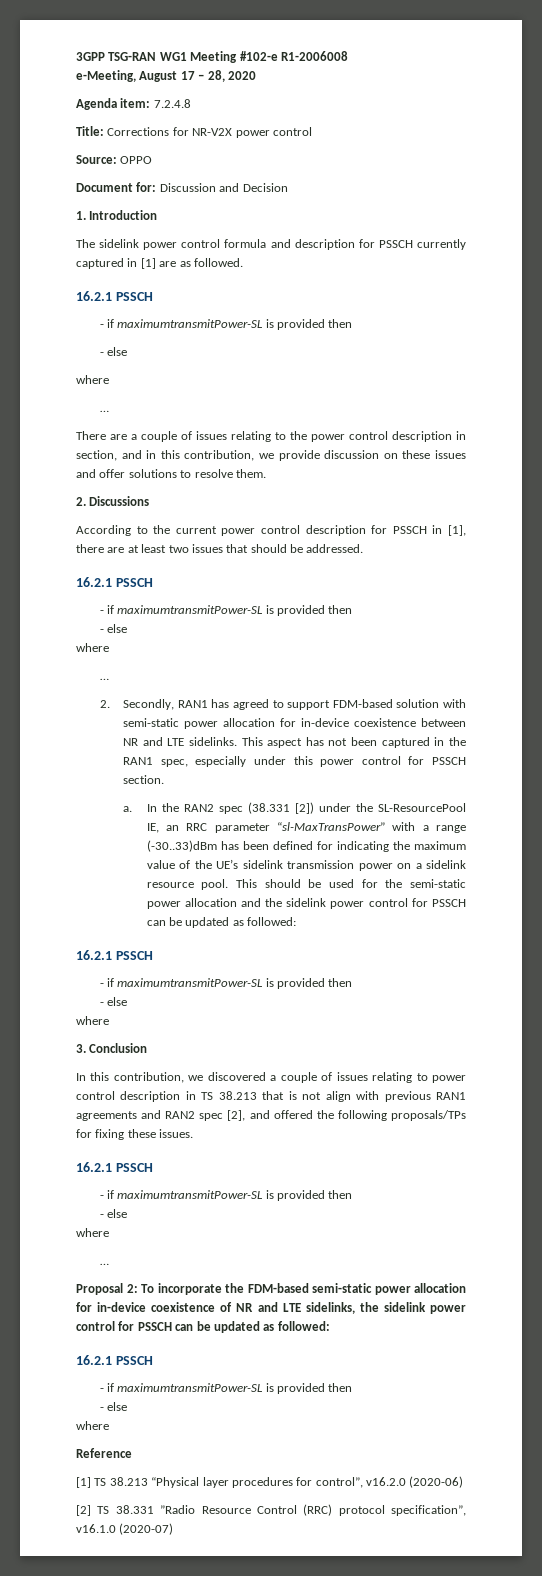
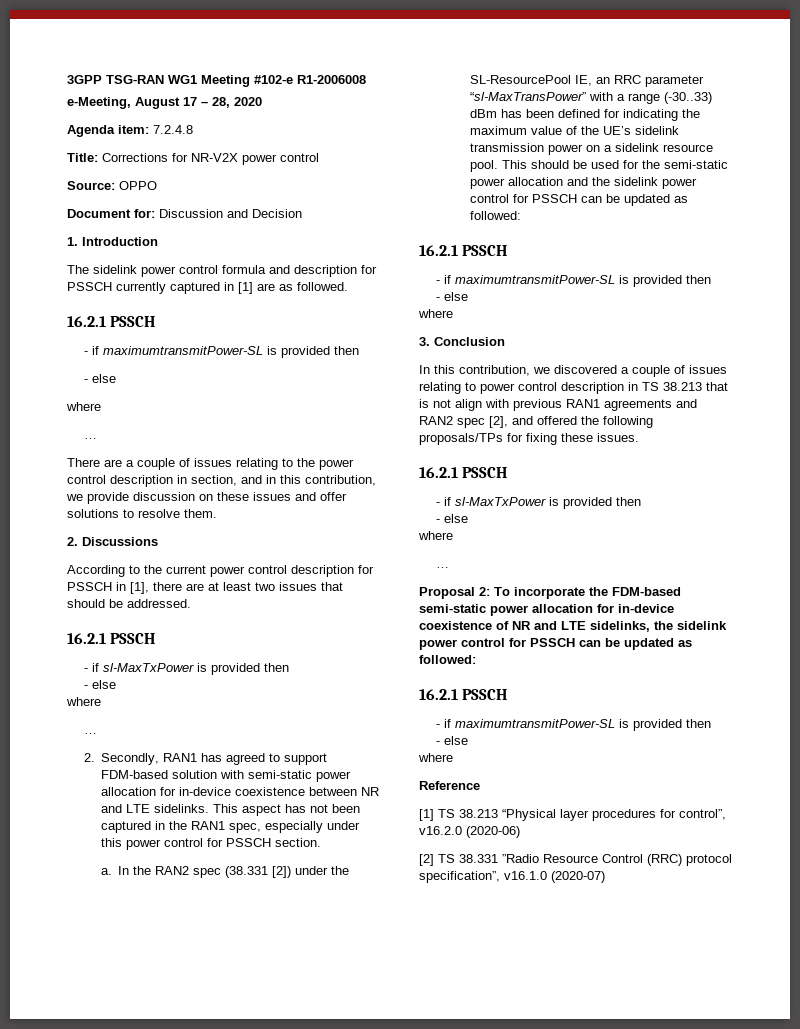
  According to the current power control description for PSSCH in [1], there are at least two issues that should be addressed.
  16.2.1 PSSCH
- - if maximumtransmitPower-SL is provided then
+ - if sl-MaxTxPower is provided then
- In the RAN2 spec (38.331 [2]) under the SL-ResourcePool IE, an RRC parameter “sl-MaxTransPower” with a range (-30..33)dBm has been defined for indicating the maximum value of the UE’s sidelink transmission power on a sidelink resource pool.
+ In the RAN2 spec (38.331 [2]) under the SL-ResourcePool IE, an RRC parameter “sl-MaxTransPower” with a range (-30..33) dBm has been defined for indicating the maximum value of the UE’s sidelink transmission power on a sidelink resource pool.
  In this contribution, we discovered a couple of issues relating to power control description in TS 38.213 that is not align with previous RAN1 agreements and RAN2 spec [2], and offered the following proposals/TPs for fixing these issues.
  16.2.1 PSSCH
- - if maximumtransmitPower-SL is provided then
+ - if sl-MaxTxPower is provided then

